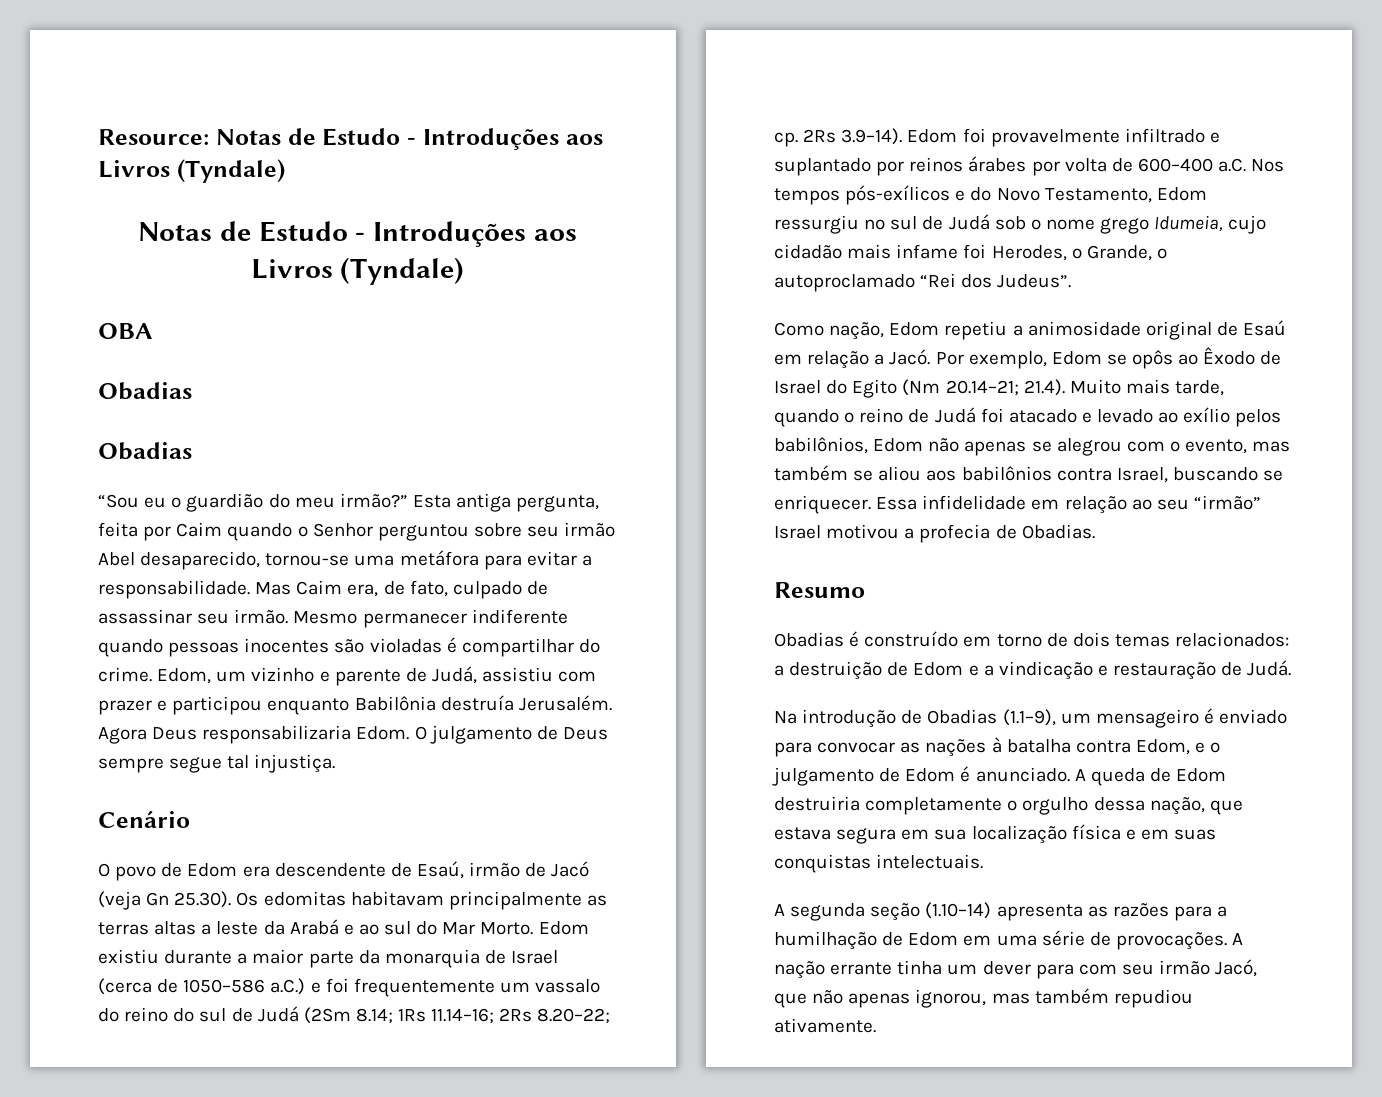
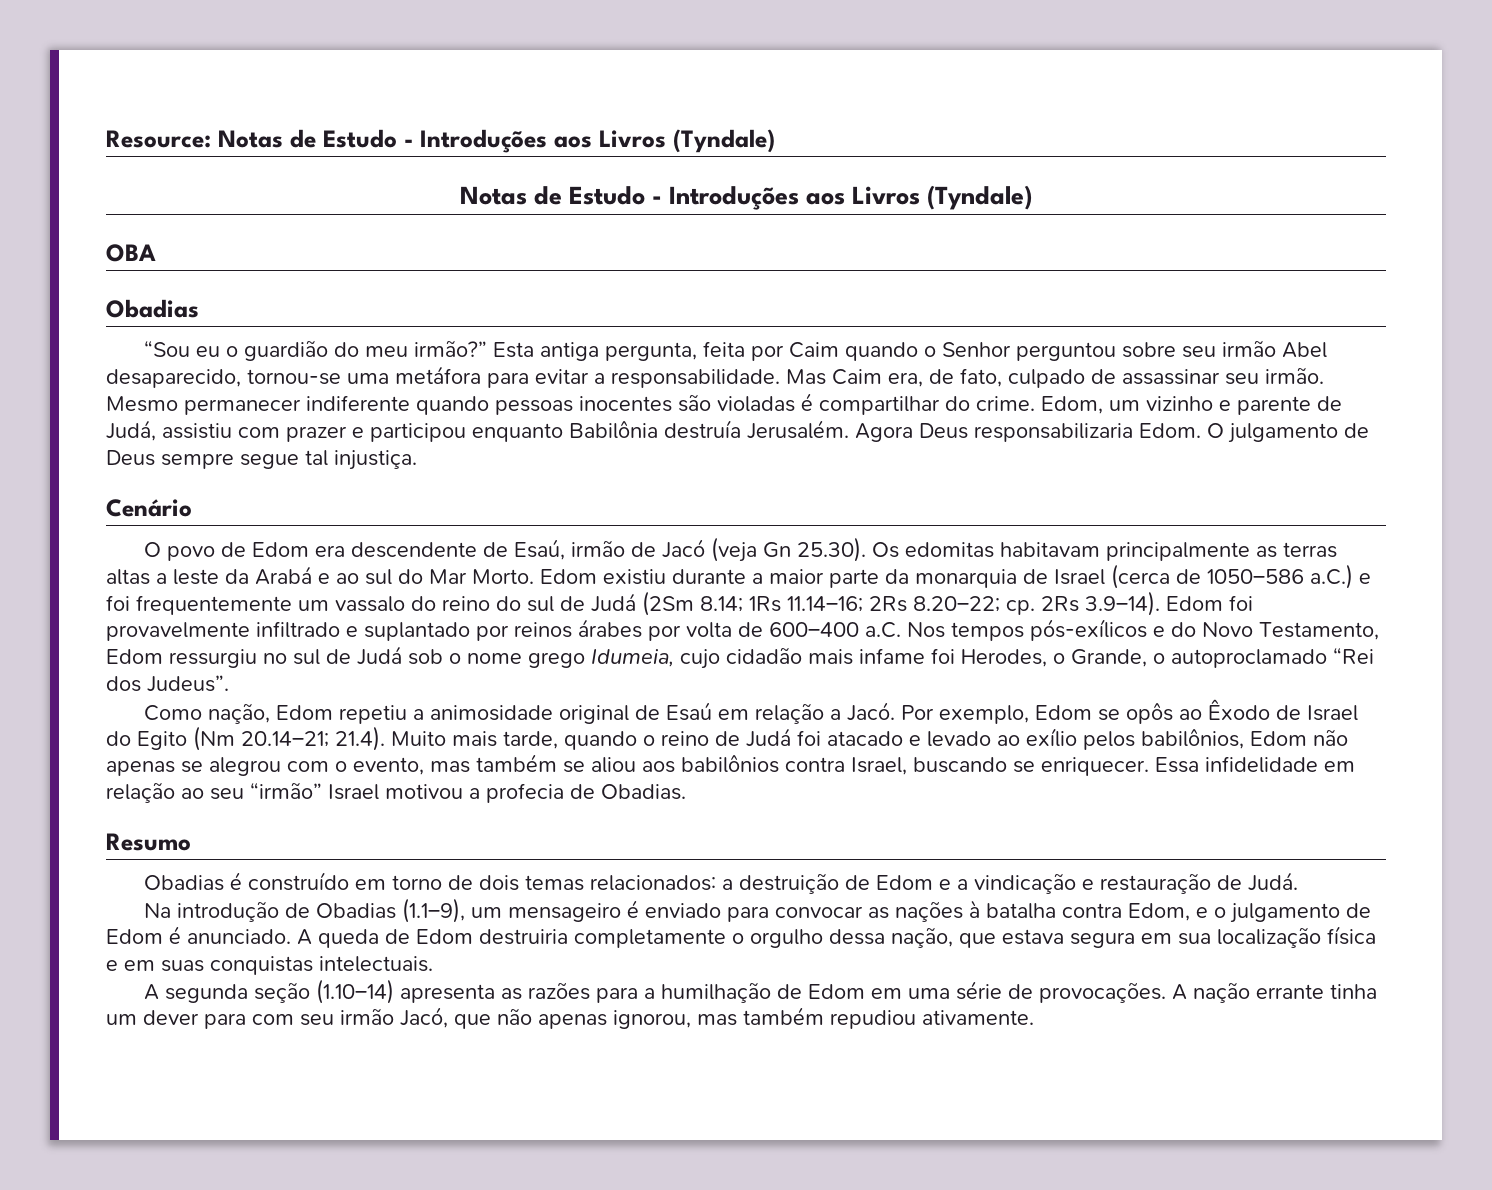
  OBA
- Obadias

